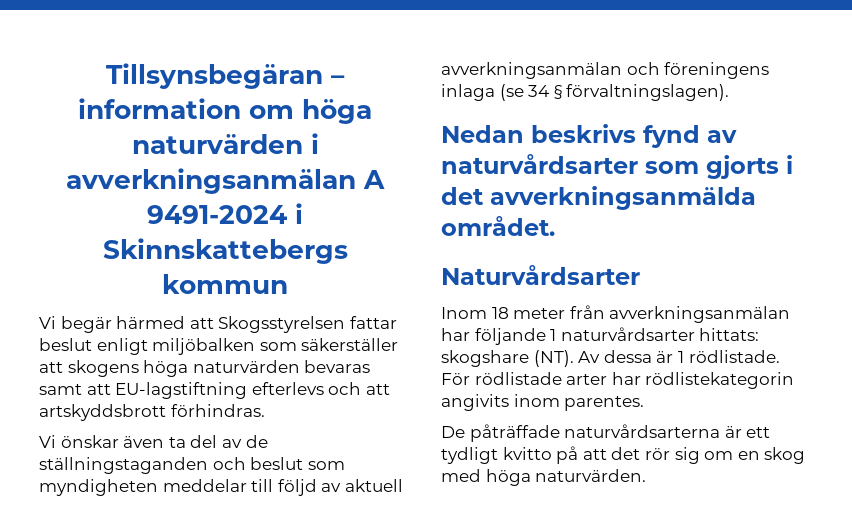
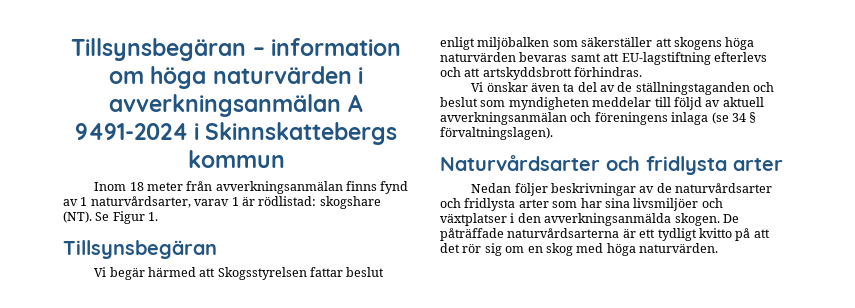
+ Inom 18 meter från avverkningsanmälan finns fynd av 1 naturvårdsarter, varav 1 är rödlistad: skogshare (NT). Se Figur 1.
+ Tillsynsbegäran
- Nedan beskrivs fynd av naturvårdsarter som gjorts i det avverkningsanmälda området.
- Naturvårdsarter
- Inom 18 meter från avverkningsanmälan har följande 1 naturvårdsarter hittats: skogshare (NT). Av dessa är 1 rödlistade. För rödlistade arter har rödlistekategorin angivits inom parentes.
- De påträffade naturvårdsarterna är ett tydligt kvitto på att det rör sig om en skog med höga naturvärden.
+ Naturvårdsarter och fridlysta arter
+ Nedan följer beskrivningar av de naturvårdsarter och fridlysta arter som har sina livsmiljöer och växtplatser i den avverkningsanmälda skogen. De påträffade naturvårdsarterna är ett tydligt kvitto på att det rör sig om en skog med höga naturvärden.

